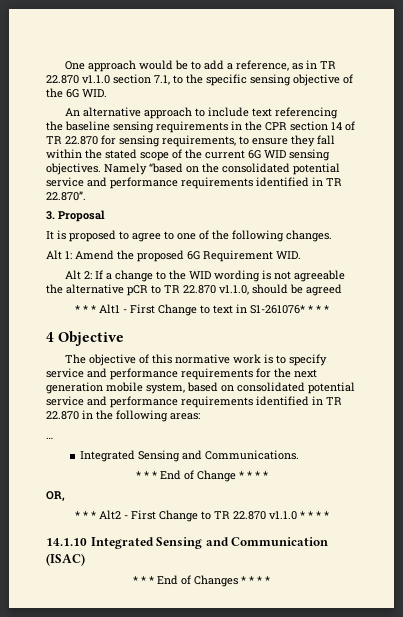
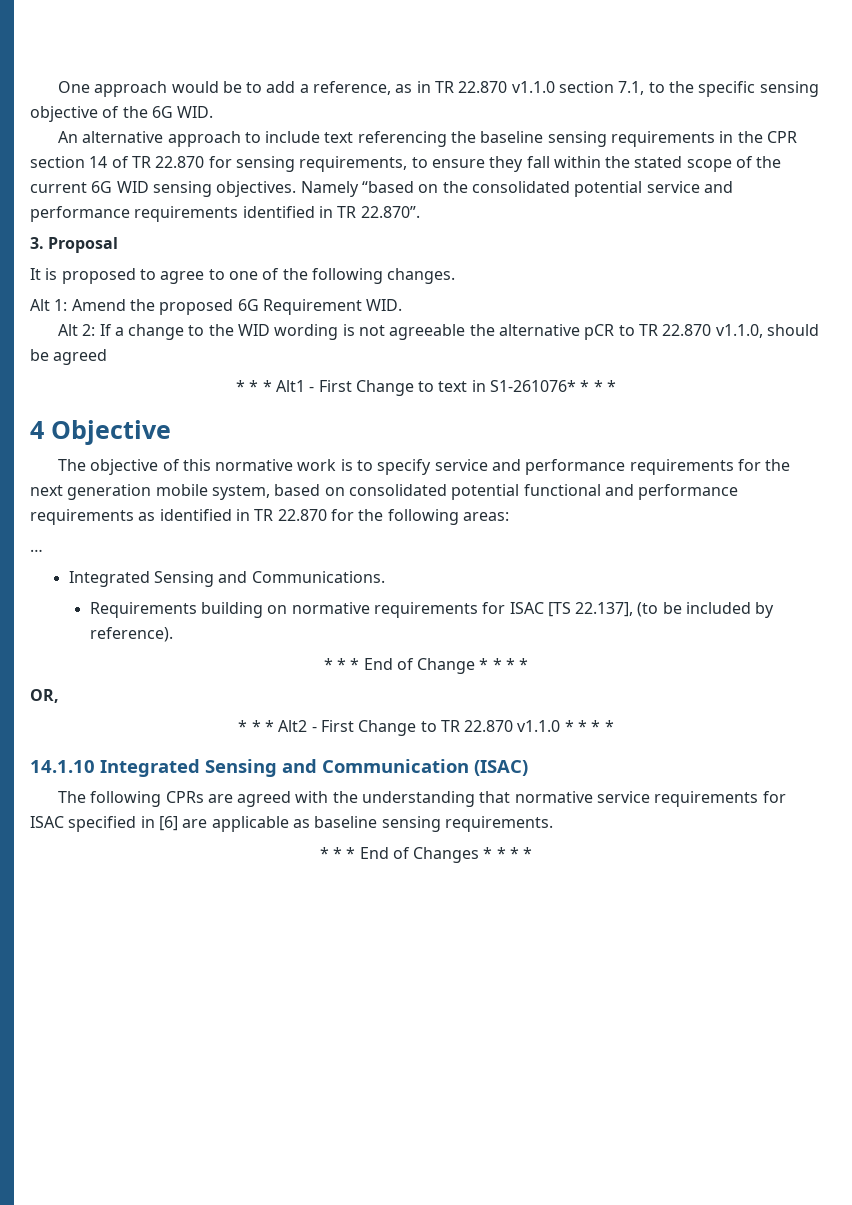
- The objective of this normative work is to specify service and performance requirements for the next generation mobile system, based on consolidated potential service and performance requirements identified in TR 22.870 in the following areas:
+ The objective of this normative work is to specify service and performance requirements for the next generation mobile system, based on consolidated potential functional and performance requirements as identified in TR 22.870 for the following areas:
+ Requirements building on normative requirements for ISAC [TS 22.137], (to be included by reference).
+ The following CPRs are agreed with the understanding that normative service requirements for ISAC specified in [6] are applicable as baseline sensing requirements.

